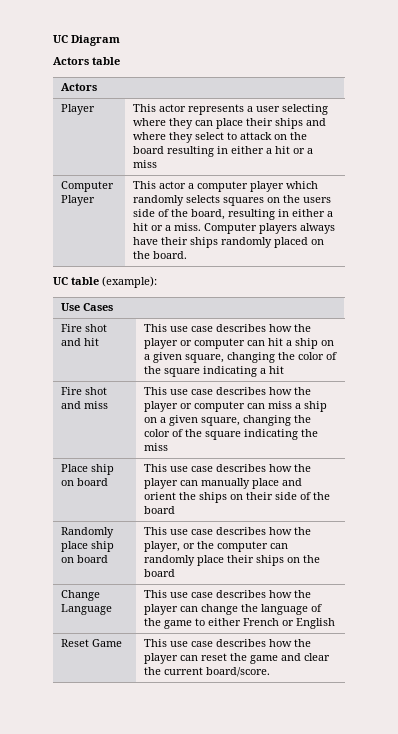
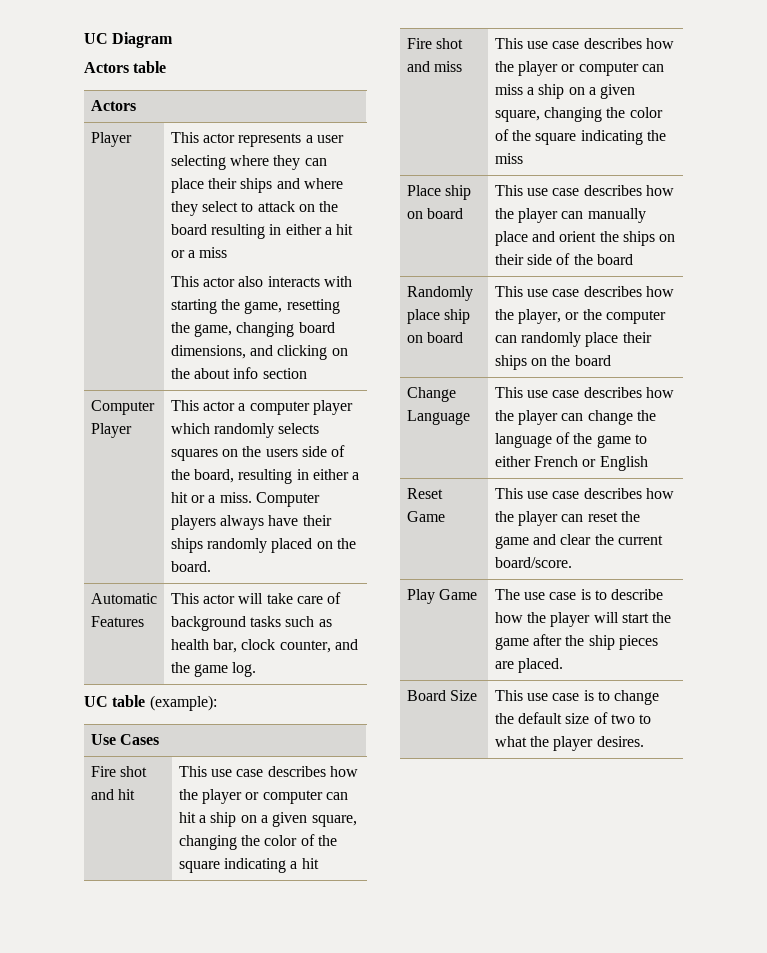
+ This actor also interacts with starting the game, resetting the game, changing board dimensions, and clicking on the about info section
+ Automatic Features | This actor will take care of background tasks such as health bar, clock counter, and the game log.
+ Play Game | The use case is to describe how the player will start the game after the ship pieces are placed.
+ Board Size | This use case is to change the default size of two to what the player desires.

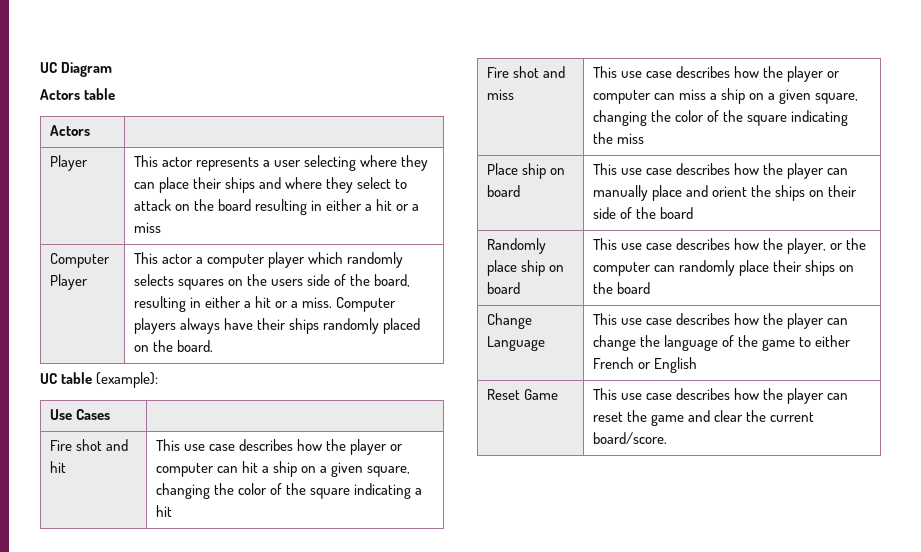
- This actor also interacts with starting the game, resetting the game, changing board dimensions, and clicking on the about info section
- Automatic Features | This actor will take care of background tasks such as health bar, clock counter, and the game log.
- Play Game | The use case is to describe how the player will start the game after the ship pieces are placed.
- Board Size | This use case is to change the default size of two to what the player desires.

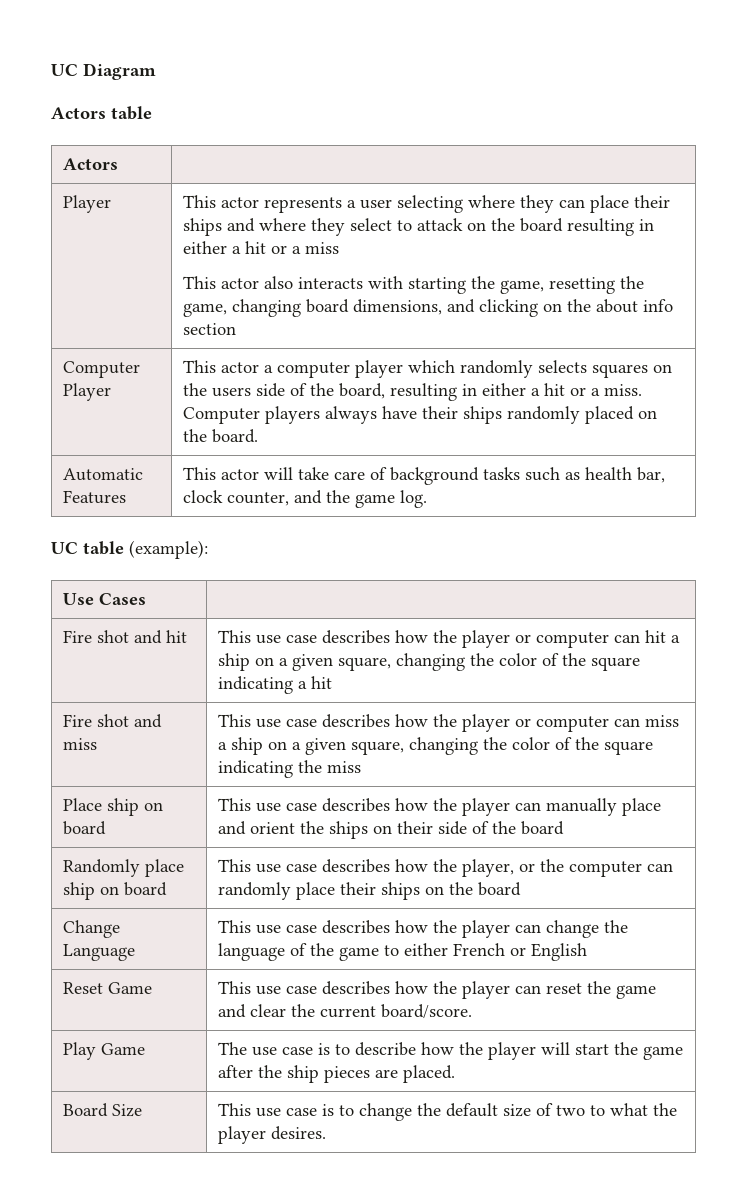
+ This actor also interacts with starting the game, resetting the game, changing board dimensions, and clicking on the about info section
+ Automatic Features | This actor will take care of background tasks such as health bar, clock counter, and the game log.
+ Play Game | The use case is to describe how the player will start the game after the ship pieces are placed.
+ Board Size | This use case is to change the default size of two to what the player desires.

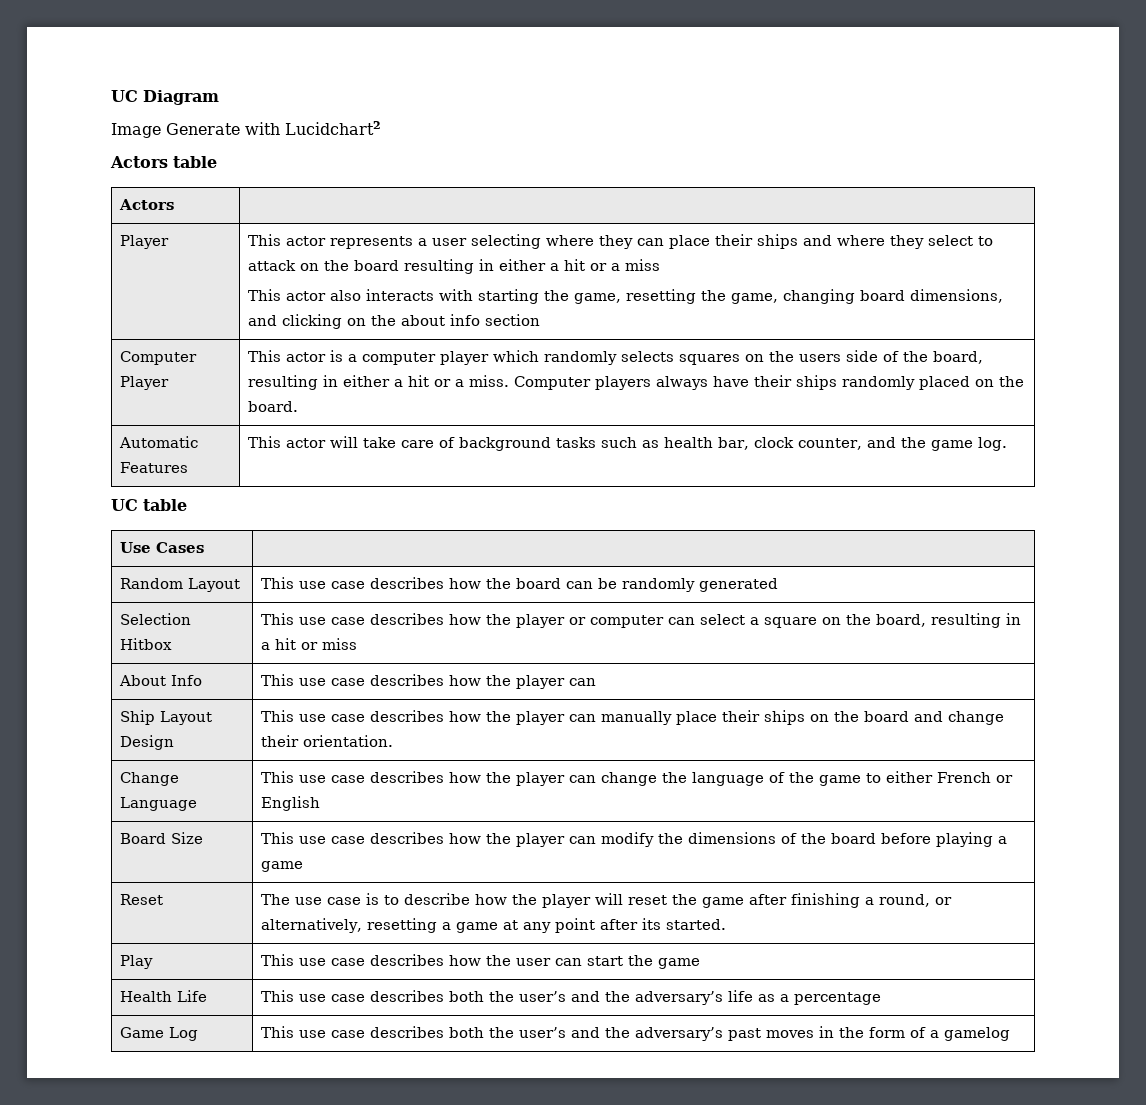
+ Image Generate with Lucidchart2
- Computer Player | This actor a computer player which randomly selects squares on the users side of the board, resulting in either a hit or a miss. Computer players always have their ships randomly placed on the board.
+ Computer Player | This actor is a computer player which randomly selects squares on the users side of the board, resulting in either a hit or a miss. Computer players always have their ships randomly placed on the board.
- UC table (example):
+ UC table
- Fire shot and hit | This use case describes how the player or computer can hit a ship on a given square, changing the color of the square indicating a hit
- Fire shot and miss | This use case describes how the player or computer can miss a ship on a given square, changing the color of the square indicating the miss
- Place ship on board | This use case describes how the player can manually place and orient the ships on their side of the board
- Randomly place ship on board | This use case describes how the player, or the computer can randomly place their ships on the board
+ Random Layout | This use case describes how the board can be randomly generated
+ Selection Hitbox | This use case describes how the player or computer can select a square on the board, resulting in a hit or miss
+ About Info | This use case describes how the player can
+ Ship Layout Design | This use case describes how the player can manually place their ships on the board and change their orientation.
- Reset Game | This use case describes how the player can reset the game and clear the current board/score.
- Play Game | The use case is to describe how the player will start the game after the ship pieces are placed.
- Board Size | This use case is to change the default size of two to what the player desires.
+ Board Size | This use case describes how the player can modify the dimensions of the board before playing a game
+ Reset | The use case is to describe how the player will reset the game after finishing a round, or alternatively, resetting a game at any point after its started.
+ Play | This use case describes how the user can start the game
+ Health Life | This use case describes both the user’s and the adversary’s life as a percentage
+ Game Log | This use case describes both the user’s and the adversary’s past moves in the form of a gamelog

